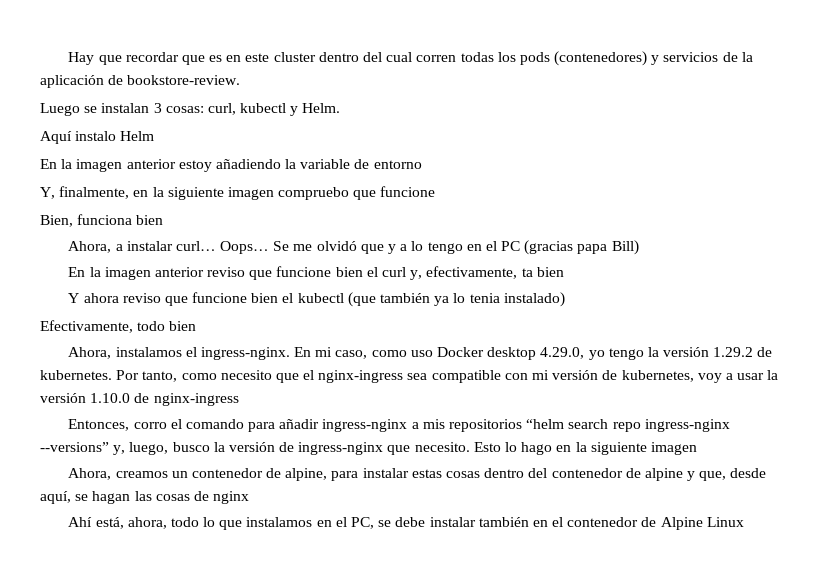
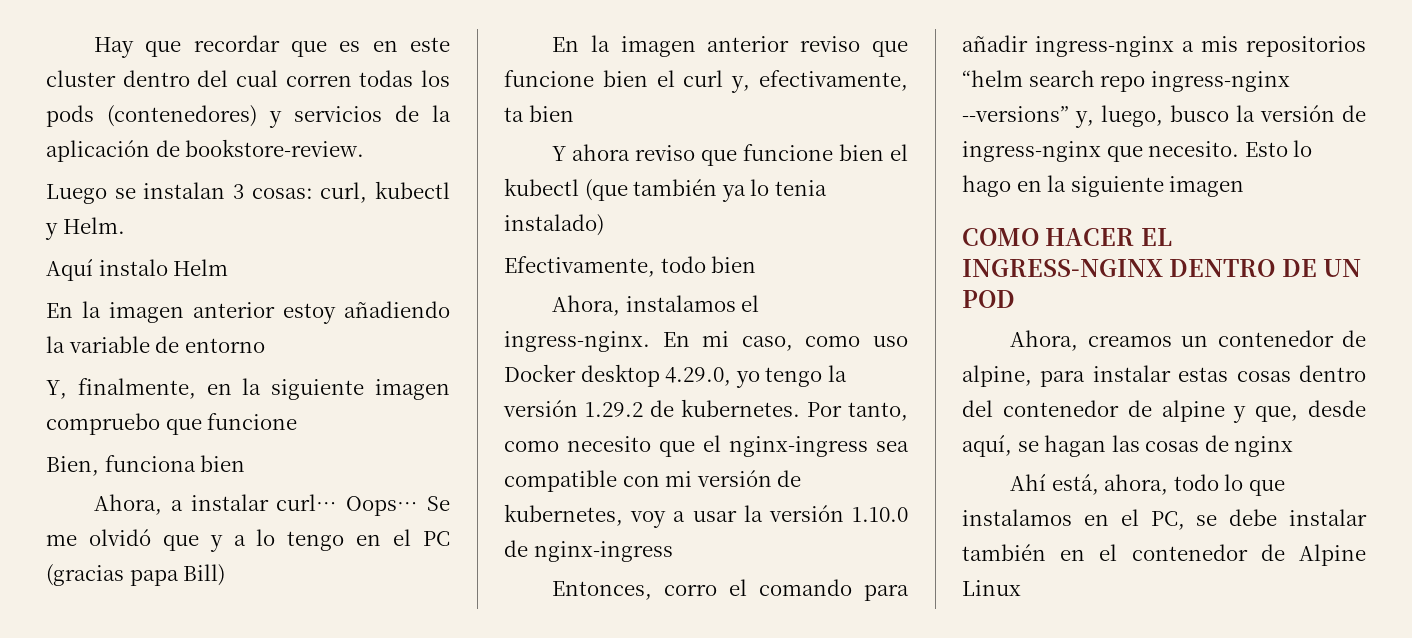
+ COMO HACER EL INGRESS-NGINX DENTRO DE UN POD

